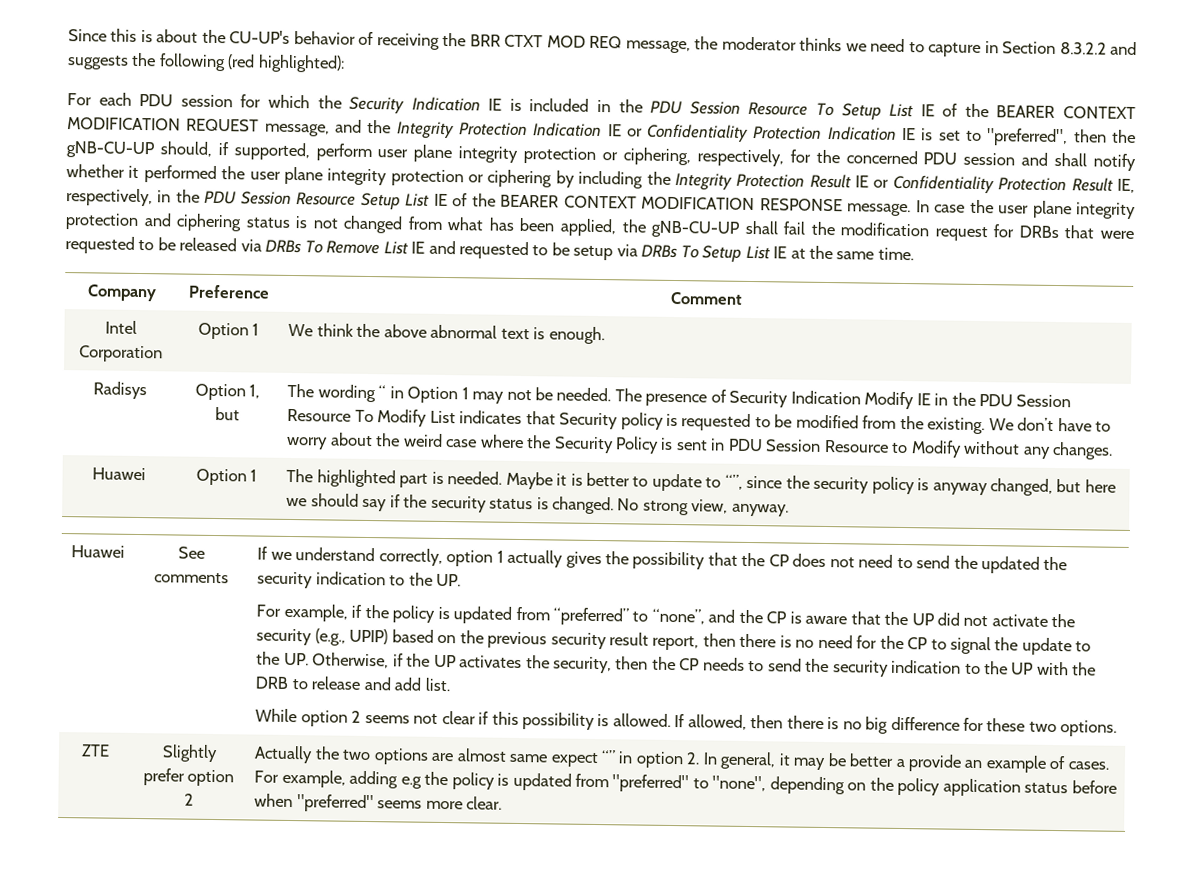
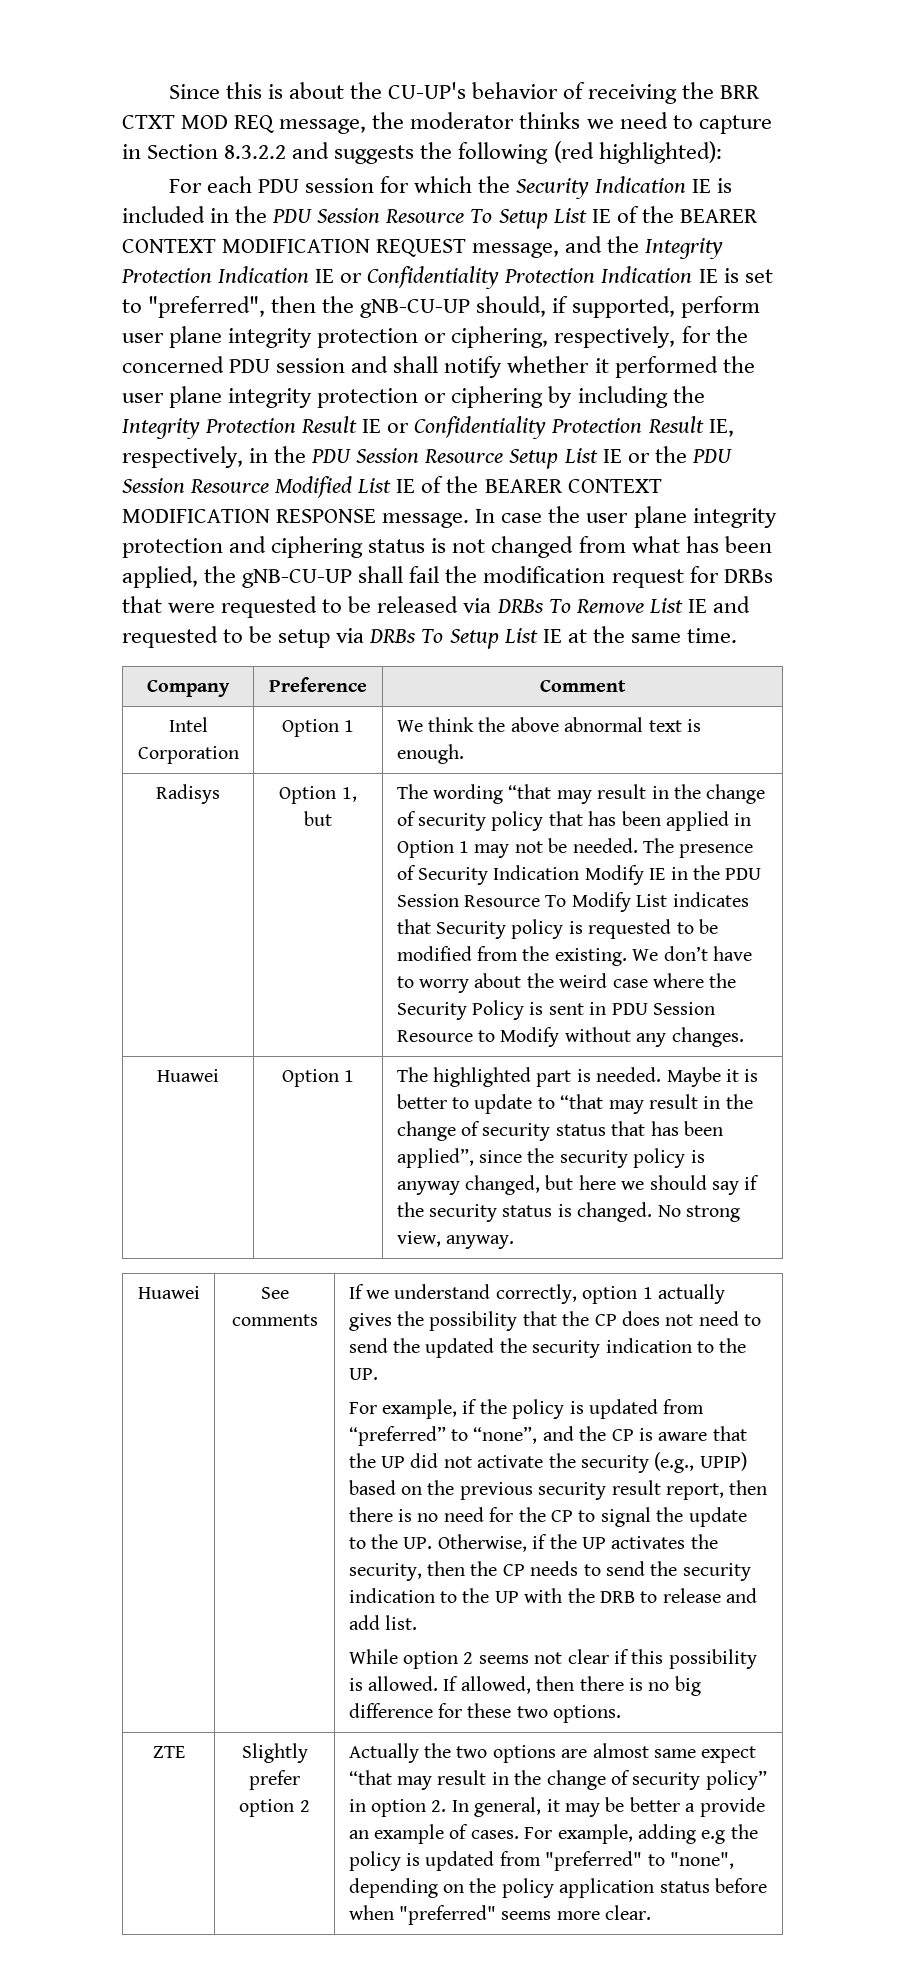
- For each PDU session for which the Security Indication IE is included in the PDU Session Resource To Setup List IE of the BEARER CONTEXT MODIFICATION REQUEST message, and the Integrity Protection Indication IE or Confidentiality Protection Indication IE is set to "preferred", then the gNB-CU-UP should, if supported, perform user plane integrity protection or ciphering, respectively, for the concerned PDU session and shall notify whether it performed the user plane integrity protection or ciphering by including the Integrity Protection Result IE or Confidentiality Protection Result IE, respectively, in the PDU Session Resource Setup List IE of the BEARER CONTEXT MODIFICATION RESPONSE message.
+ For each PDU session for which the Security Indication IE is included in the PDU Session Resource To Setup List IE of the BEARER CONTEXT MODIFICATION REQUEST message, and the Integrity Protection Indication IE or Confidentiality Protection Indication IE is set to "preferred", then the gNB-CU-UP should, if supported, perform user plane integrity protection or ciphering, respectively, for the concerned PDU session and shall notify whether it performed the user plane integrity protection or ciphering by including the Integrity Protection Result IE or Confidentiality Protection Result IE, respectively, in the PDU Session Resource Setup List IE or the PDU Session Resource Modified List IE of the BEARER CONTEXT MODIFICATION RESPONSE message.
- The wording “ in Option 1 may not be needed.
+ The wording “that may result in the change of security policy that has been applied in Option 1 may not be needed.
- Maybe it is better to update to “”, since the security policy is anyway changed, but here we should say if the security status is changed.
+ Maybe it is better to update to “that may result in the change of security status that has been applied”, since the security policy is anyway changed, but here we should say if the security status is changed.
- Actually the two options are almost same expect “” in option 2. In general, it may be better a provide an example of cases.
+ Actually the two options are almost same expect “that may result in the change of security policy” in option 2. In general, it may be better a provide an example of cases.

